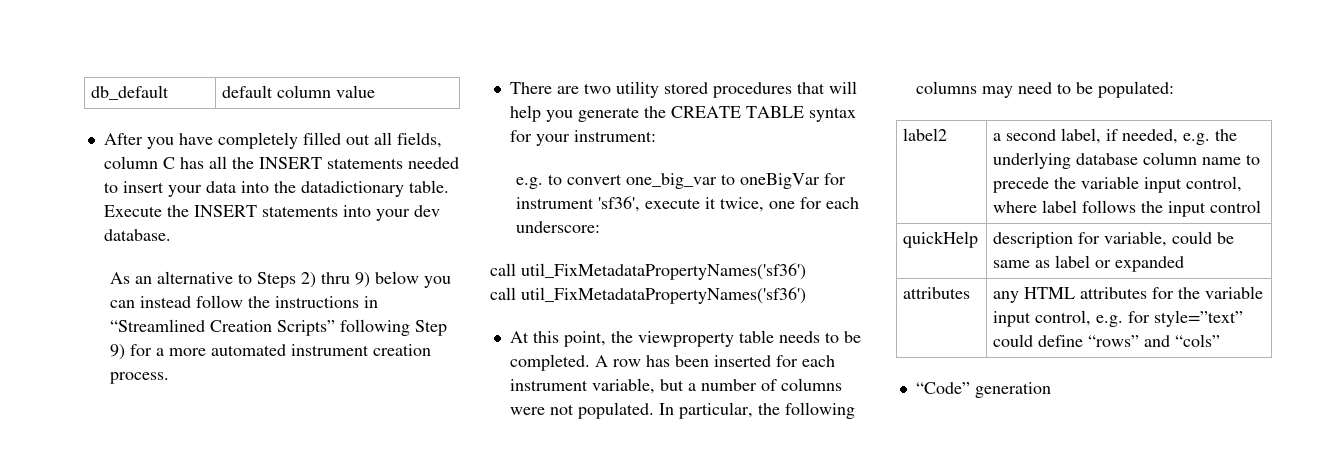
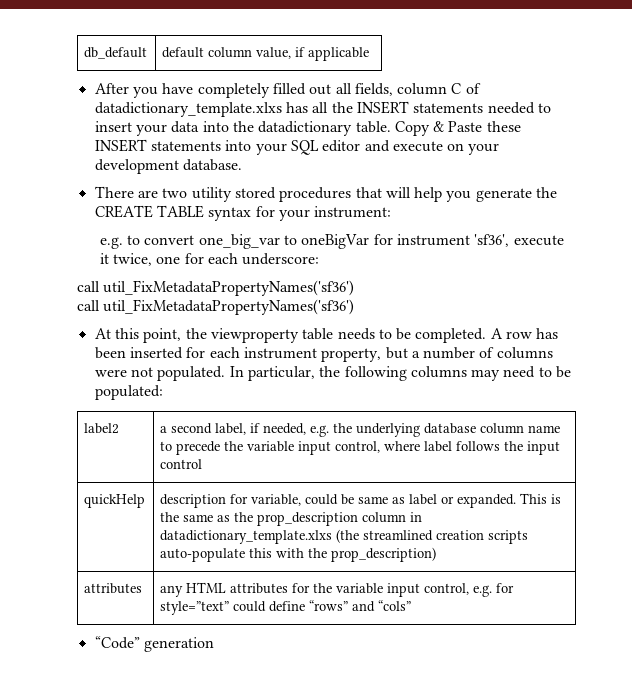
- db_default | default column value
+ db_default | default column value, if applicable
- After you have completely filled out all fields, column C has all the INSERT statements needed to insert your data into the datadictionary table.
+ After you have completely filled out all fields, column C of datadictionary_template.xlxs has all the INSERT statements needed to insert your data into the datadictionary table.
- Execute the INSERT statements into your dev database.
- As an alternative to Steps 2) thru 9) below you can instead follow the instructions in “Streamlined Creation Scripts” following Step 9) for a more automated instrument creation process.
+ Copy & Paste these INSERT statements into your SQL editor and execute on your development database.
- A row has been inserted for each instrument variable, but a number of columns were not populated.
+ A row has been inserted for each instrument property, but a number of columns were not populated.
- quickHelp | description for variable, could be same as label or expanded
+ quickHelp | description for variable, could be same as label or expanded. This is the same as the prop_description column in datadictionary_template.xlxs (the streamlined creation scripts auto-populate this with the prop_description)

